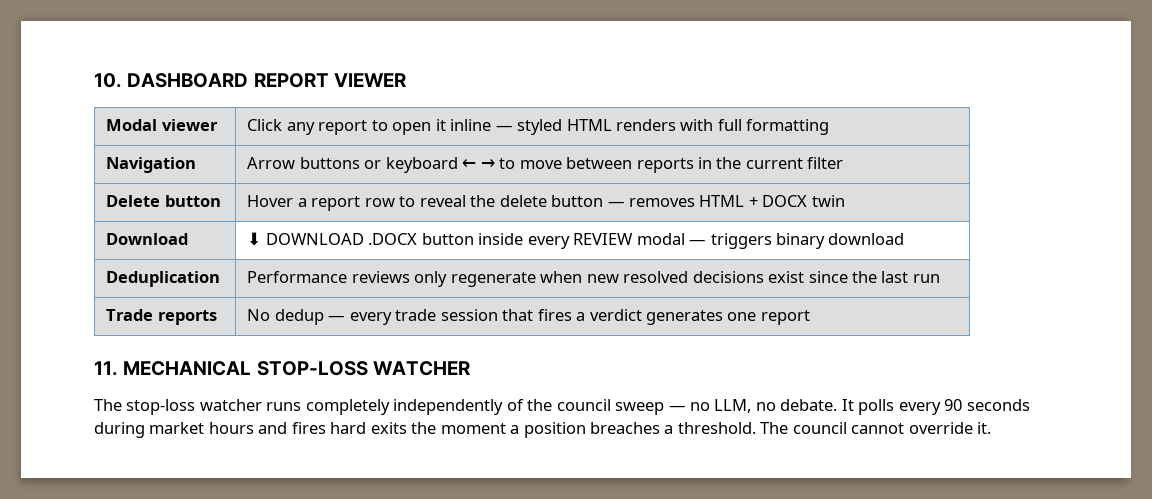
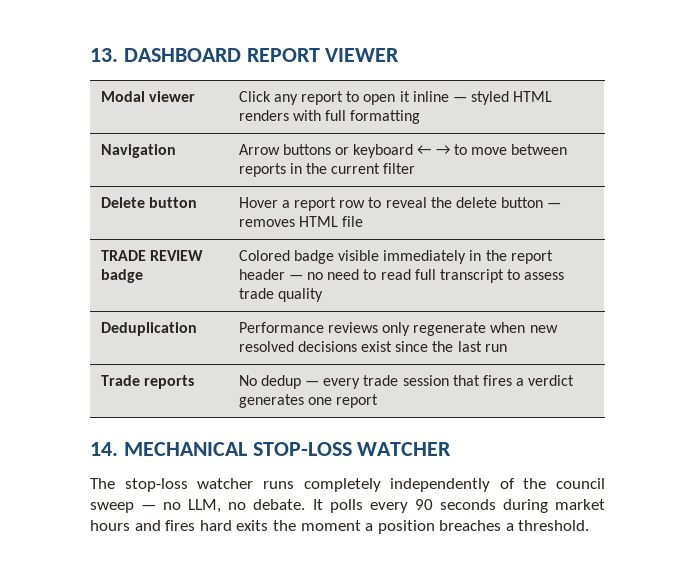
- 10. DASHBOARD REPORT VIEWER
+ 13. DASHBOARD REPORT VIEWER
- Delete button | Hover a report row to reveal the delete button — removes HTML + DOCX twin
- Download | ⬇ DOWNLOAD .DOCX button inside every REVIEW modal — triggers binary download
+ Delete button | Hover a report row to reveal the delete button — removes HTML file
+ TRADE REVIEW badge | Colored badge visible immediately in the report header — no need to read full transcript to assess trade quality
- 11. MECHANICAL STOP-LOSS WATCHER
+ 14. MECHANICAL STOP-LOSS WATCHER
- The council cannot override it.

